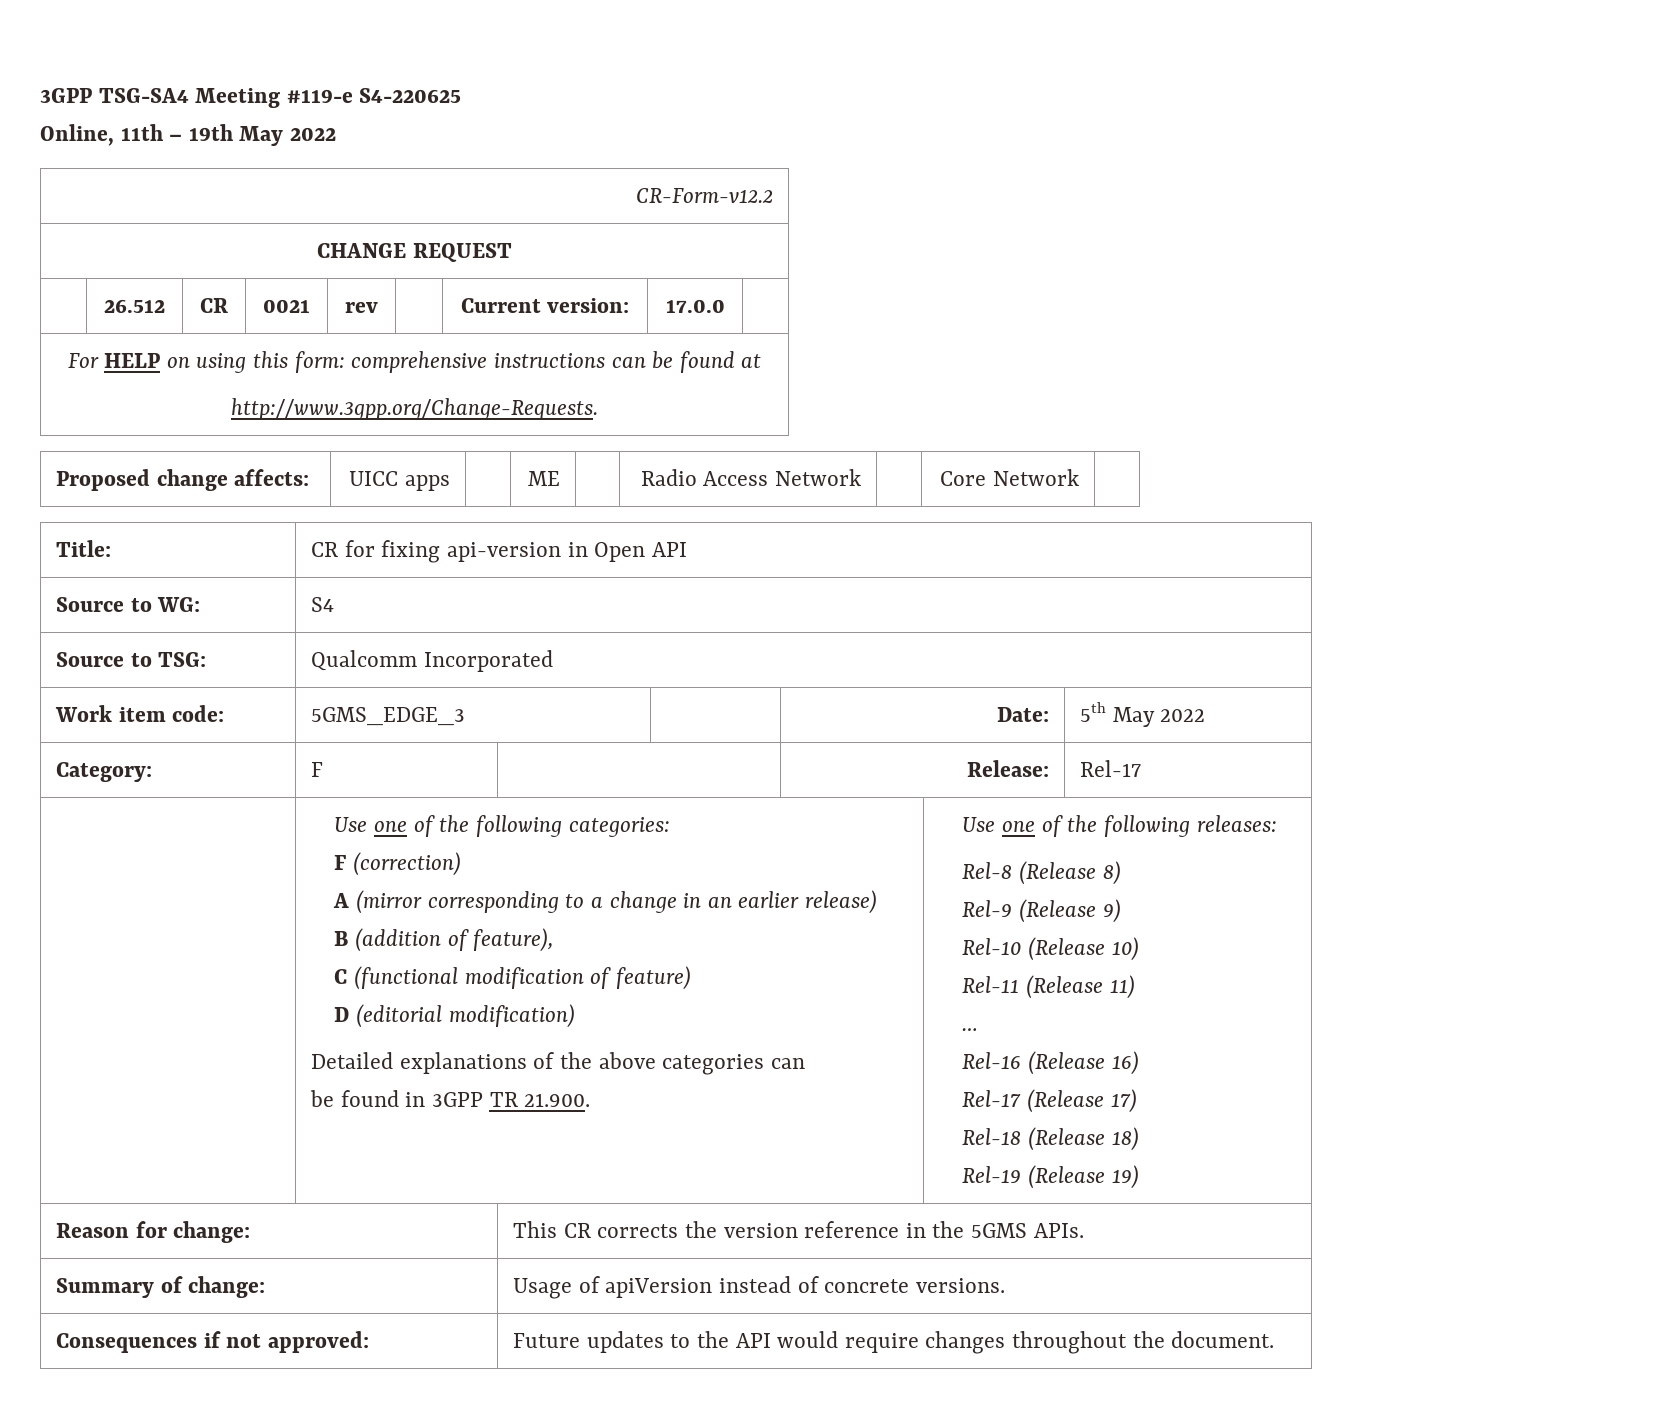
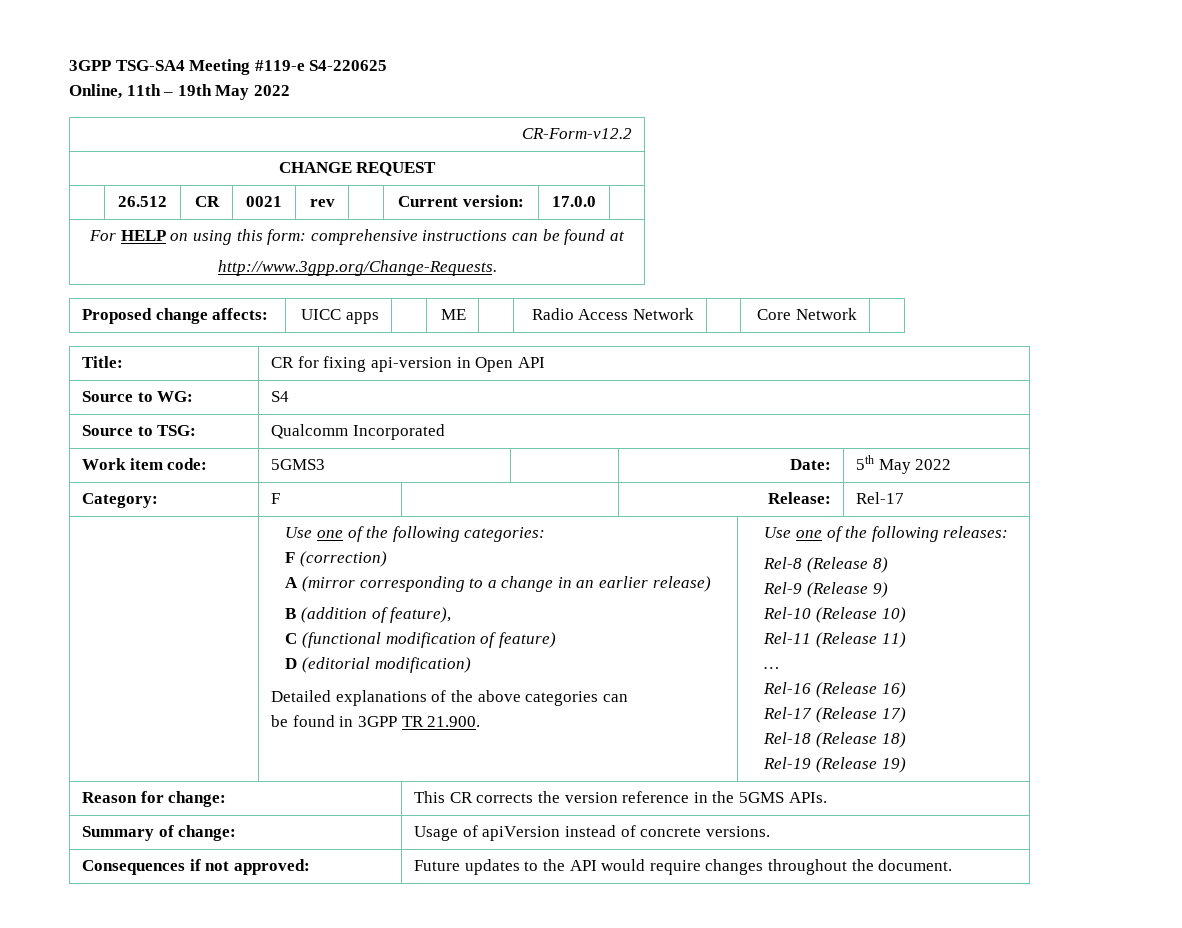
- Work item code: | 5GMS_EDGE_3 | | Date: | 5th May 2022
+ Work item code: | 5GMS3 | | Date: | 5th May 2022

